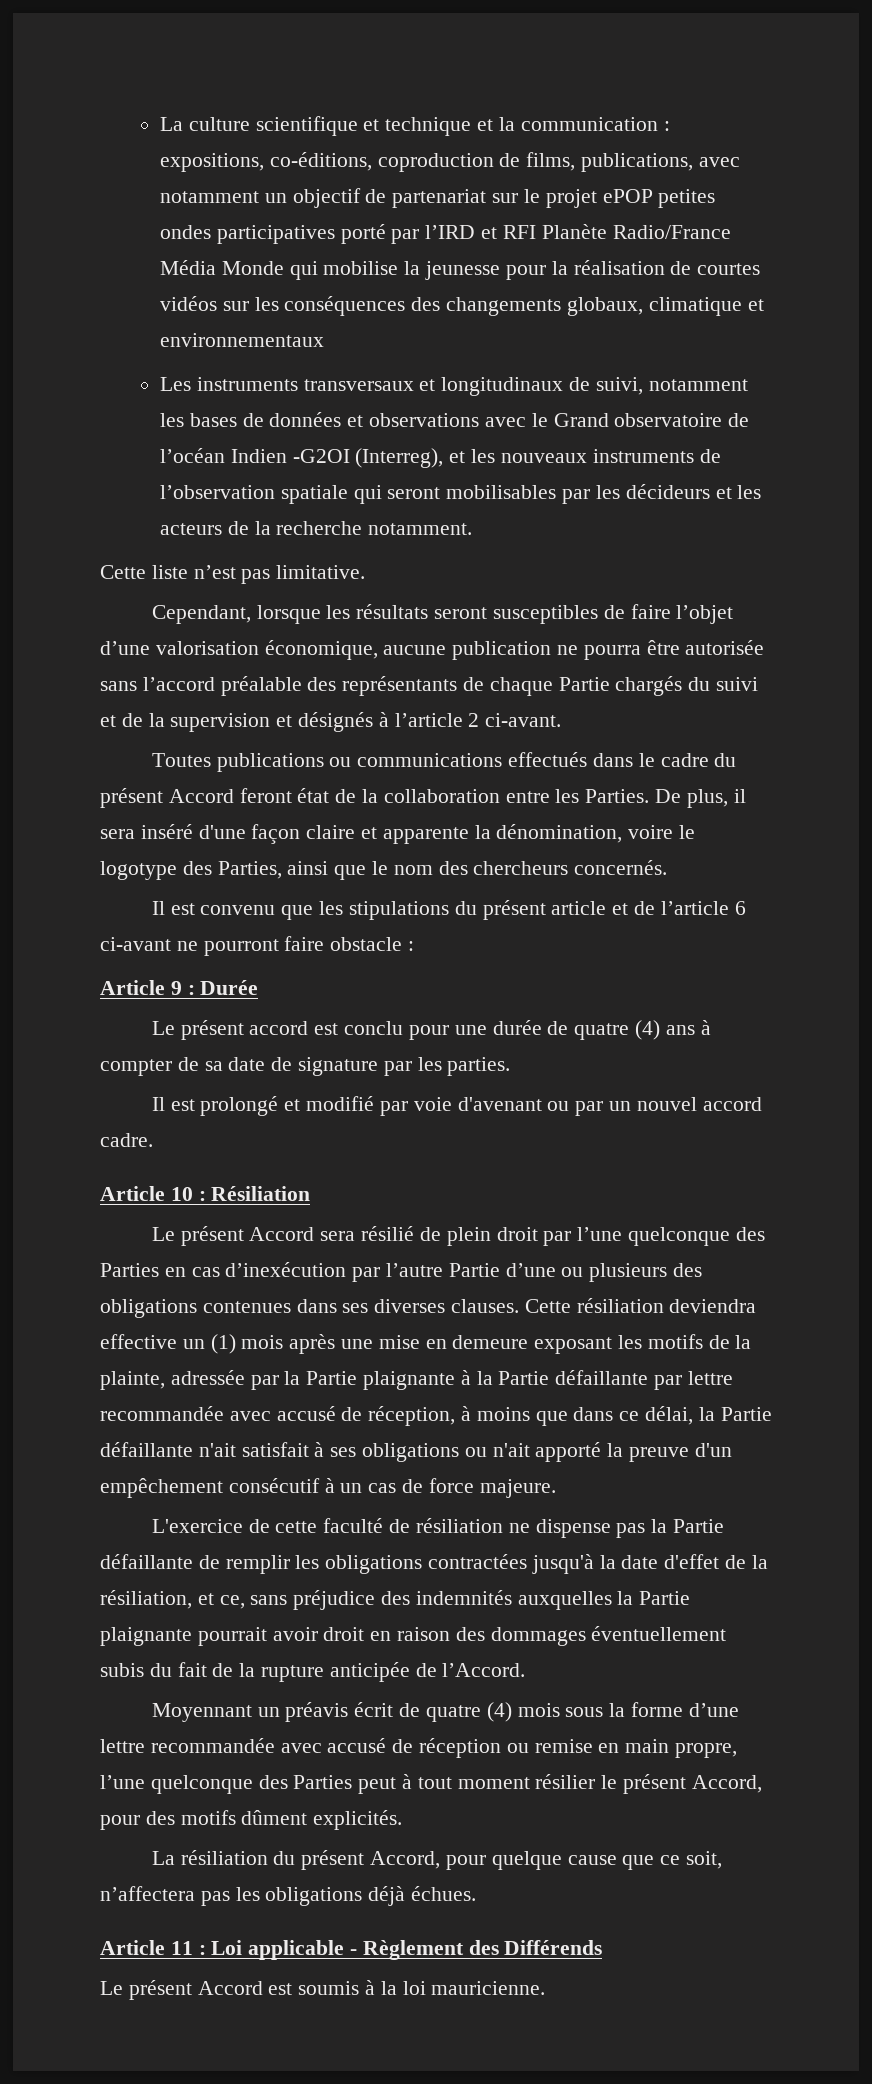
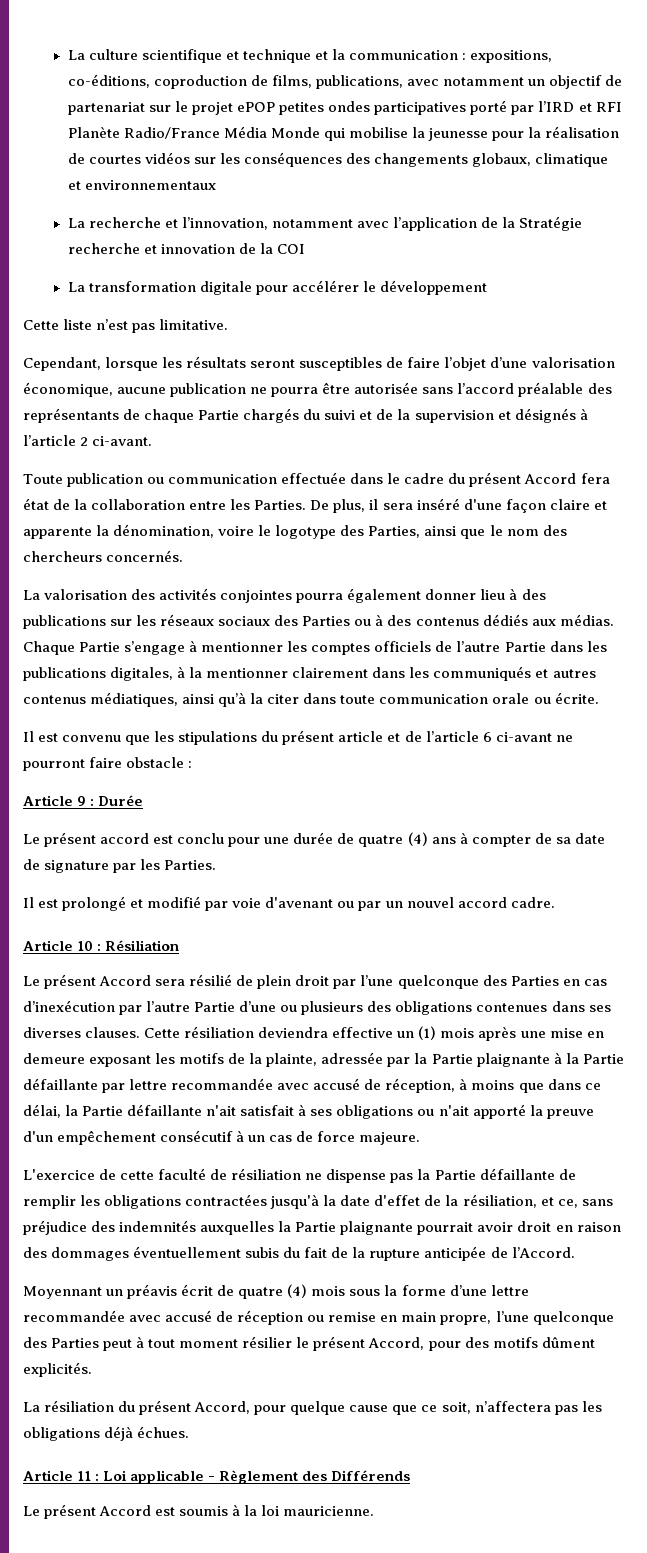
- Les instruments transversaux et longitudinaux de suivi, notamment les bases de données et observations avec le Grand observatoire de l’océan Indien -G2OI (Interreg), et les nouveaux instruments de l’observation spatiale qui seront mobilisables par les décideurs et les acteurs de la recherche notamment.
+ La recherche et l’innovation, notamment avec l’application de la Stratégie recherche et innovation de la COI
+ La transformation digitale pour accélérer le développement
- Toutes publications ou communications effectués dans le cadre du présent Accord feront état de la collaboration entre les Parties.
+ Toute publication ou communication effectuée dans le cadre du présent Accord fera état de la collaboration entre les Parties.
+ La valorisation des activités conjointes pourra également donner lieu à des publications sur les réseaux sociaux des Parties ou à des contenus dédiés aux médias. Chaque Partie s’engage à mentionner les comptes officiels de l’autre Partie dans les publications digitales, à la mentionner clairement dans les communiqués et autres contenus médiatiques, ainsi qu’à la citer dans toute communication orale ou écrite.
- Le présent accord est conclu pour une durée de quatre (4) ans à compter de sa date de signature par les parties.
+ Le présent accord est conclu pour une durée de quatre (4) ans à compter de sa date de signature par les Parties.

